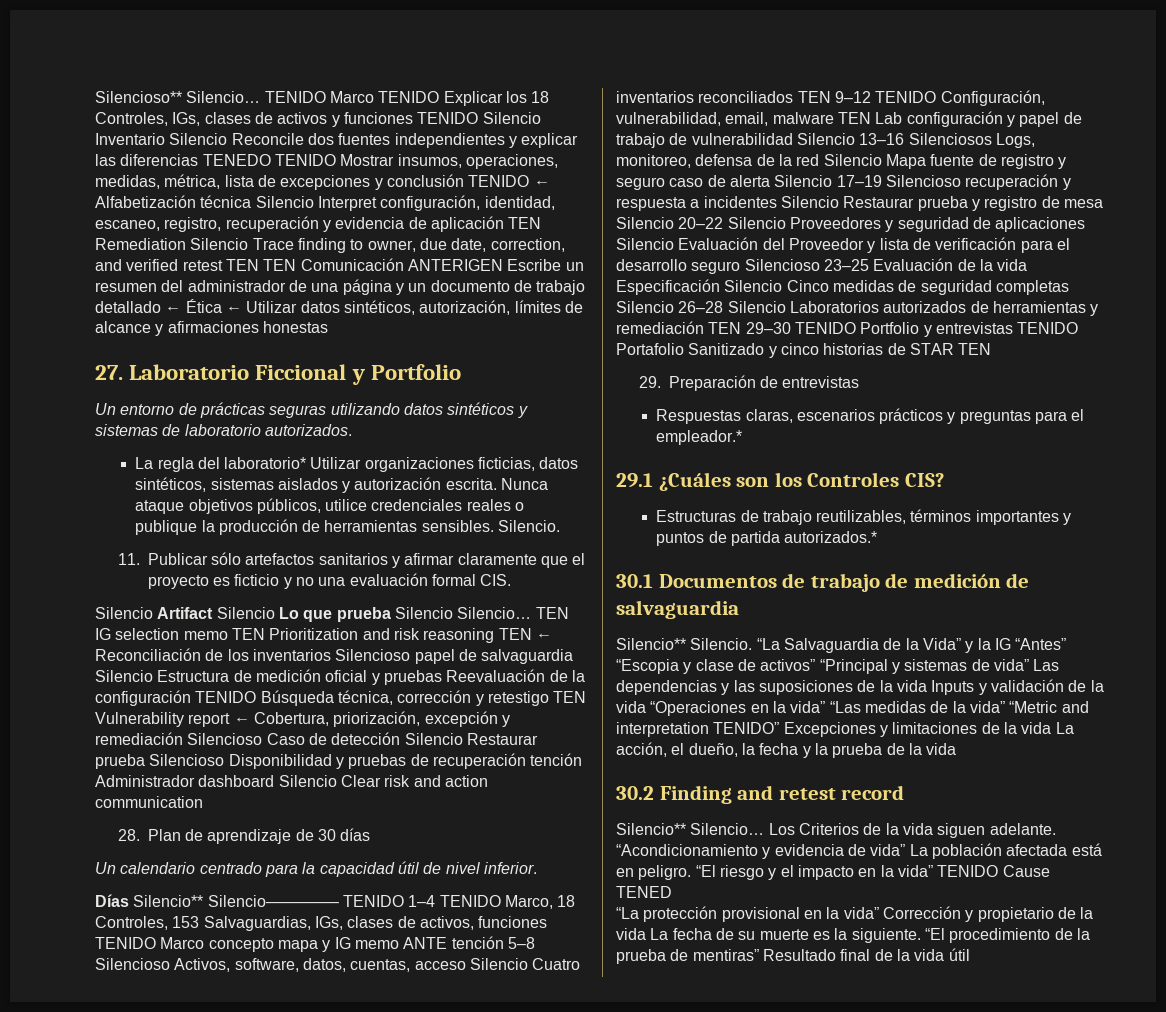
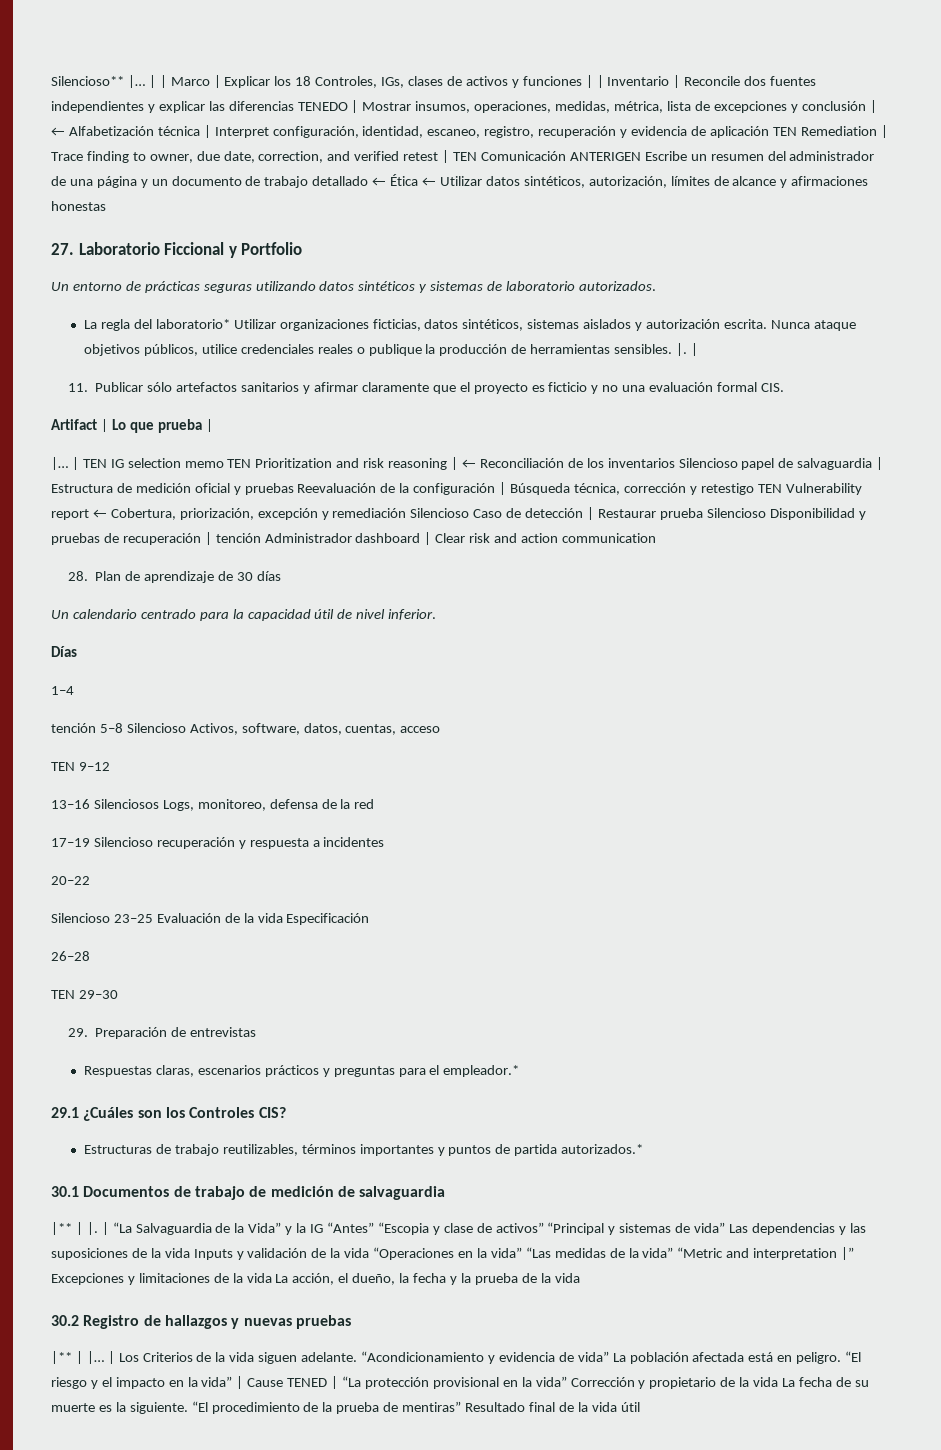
- Silencioso** Silencio… TENIDO Marco TENIDO Explicar los 18 Controles, IGs, clases de activos y funciones TENIDO Silencio Inventario Silencio Reconcile dos fuentes independientes y explicar las diferencias TENEDO TENIDO Mostrar insumos, operaciones, medidas, métrica, lista de excepciones y conclusión TENIDO ← Alfabetización técnica Silencio Interpret configuración, identidad, escaneo, registro, recuperación y evidencia de aplicación TEN Remediation Silencio Trace finding to owner, due date, correction, and verified retest TEN TEN Comunicación ANTERIGEN Escribe un resumen del administrador de una página y un documento de trabajo detallado ← Ética ← Utilizar datos sintéticos, autorización, límites de alcance y afirmaciones honestas
+ Silencioso** |… | | Marco | Explicar los 18 Controles, IGs, clases de activos y funciones | | Inventario | Reconcile dos fuentes independientes y explicar las diferencias TENEDO | Mostrar insumos, operaciones, medidas, métrica, lista de excepciones y conclusión | ← Alfabetización técnica | Interpret configuración, identidad, escaneo, registro, recuperación y evidencia de aplicación TEN Remediation | Trace finding to owner, due date, correction, and verified retest | TEN Comunicación ANTERIGEN Escribe un resumen del administrador de una página y un documento de trabajo detallado ← Ética ← Utilizar datos sintéticos, autorización, límites de alcance y afirmaciones honestas
- Nunca ataque objetivos públicos, utilice credenciales reales o publique la producción de herramientas sensibles. Silencio.
+ Nunca ataque objetivos públicos, utilice credenciales reales o publique la producción de herramientas sensibles. |. |
- Silencio Artifact Silencio Lo que prueba Silencio Silencio… TEN IG selection memo TEN Prioritization and risk reasoning TEN ← Reconciliación de los inventarios Silencioso papel de salvaguardia Silencio Estructura de medición oficial y pruebas Reevaluación de la configuración TENIDO Búsqueda técnica, corrección y retestigo TEN Vulnerability report ← Cobertura, priorización, excepción y remediación Silencioso Caso de detección Silencio Restaurar prueba Silencioso Disponibilidad y pruebas de recuperación tención Administrador dashboard Silencio Clear risk and action communication
+ Artifact | Lo que prueba |
+ |… | TEN IG selection memo TEN Prioritization and risk reasoning | ← Reconciliación de los inventarios Silencioso papel de salvaguardia | Estructura de medición oficial y pruebas Reevaluación de la configuración | Búsqueda técnica, corrección y retestigo TEN Vulnerability report ← Cobertura, priorización, excepción y remediación Silencioso Caso de detección | Restaurar prueba Silencioso Disponibilidad y pruebas de recuperación | tención Administrador dashboard | Clear risk and action communication
- Días Silencio** Silencio————– TENIDO 1–4 TENIDO Marco, 18 Controles, 153 Salvaguardias, IGs, clases de activos, funciones TENIDO Marco concepto mapa y IG memo ANTE tención 5–8 Silencioso Activos, software, datos, cuentas, acceso Silencio Cuatro inventarios reconciliados TEN 9–12 TENIDO Configuración, vulnerabilidad, email, malware TEN Lab configuración y papel de trabajo de vulnerabilidad Silencio 13–16 Silenciosos Logs, monitoreo, defensa de la red Silencio Mapa fuente de registro y seguro caso de alerta Silencio 17–19 Silencioso recuperación y respuesta a incidentes Silencio Restaurar prueba y registro de mesa Silencio 20–22 Silencio Proveedores y seguridad de aplicaciones Silencio Evaluación del Proveedor y lista de verificación para el desarrollo seguro Silencioso 23–25 Evaluación de la vida Especificación Silencio Cinco medidas de seguridad completas Silencio 26–28 Silencio Laboratorios autorizados de herramientas y remediación TEN 29–30 TENIDO Portfolio y entrevistas TENIDO Portafolio Sanitizado y cinco historias de STAR TEN
+ Días
+ 1–4
+ tención 5–8 Silencioso Activos, software, datos, cuentas, acceso
+ TEN 9–12
+ 13–16 Silenciosos Logs, monitoreo, defensa de la red
+ 17–19 Silencioso recuperación y respuesta a incidentes
+ 20–22
+ Silencioso 23–25 Evaluación de la vida Especificación
+ 26–28
+ TEN 29–30
- Silencio** Silencio. “La Salvaguardia de la Vida” y la IG “Antes” “Escopia y clase de activos” “Principal y sistemas de vida” Las dependencias y las suposiciones de la vida Inputs y validación de la vida “Operaciones en la vida” “Las medidas de la vida” “Metric and interpretation TENIDO” Excepciones y limitaciones de la vida La acción, el dueño, la fecha y la prueba de la vida
+ |** | |. | “La Salvaguardia de la Vida” y la IG “Antes” “Escopia y clase de activos” “Principal y sistemas de vida” Las dependencias y las suposiciones de la vida Inputs y validación de la vida “Operaciones en la vida” “Las medidas de la vida” “Metric and interpretation |” Excepciones y limitaciones de la vida La acción, el dueño, la fecha y la prueba de la vida
- 30.2 Finding and retest record
- Silencio** Silencio… Los Criterios de la vida siguen adelante.
+ 30.2 Registro de hallazgos y nuevas pruebas
+ |** | |… | Los Criterios de la vida siguen adelante.
- “El riesgo y el impacto en la vida” TENIDO Cause TENED
- “La protección provisional en la vida” Corrección y propietario de la vida La fecha de su muerte es la siguiente.
+ “El riesgo y el impacto en la vida” | Cause TENED | “La protección provisional en la vida” Corrección y propietario de la vida La fecha de su muerte es la siguiente.

